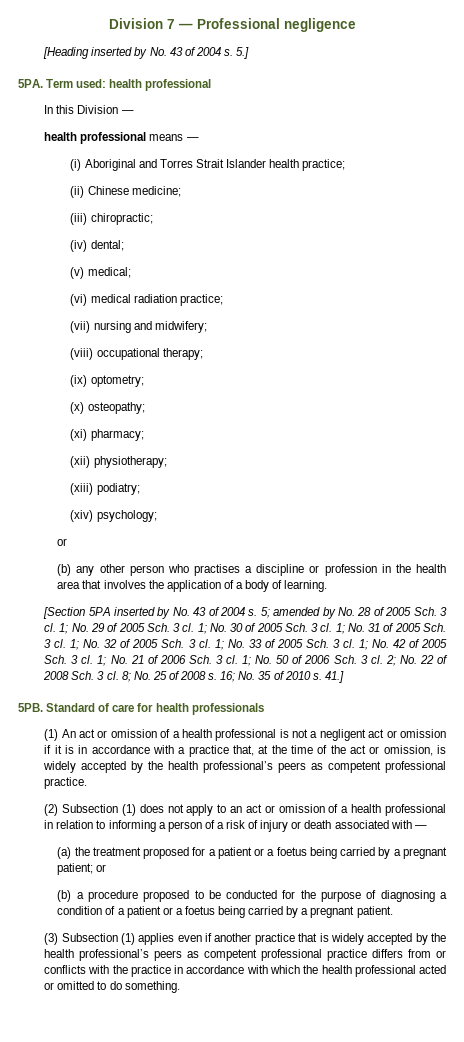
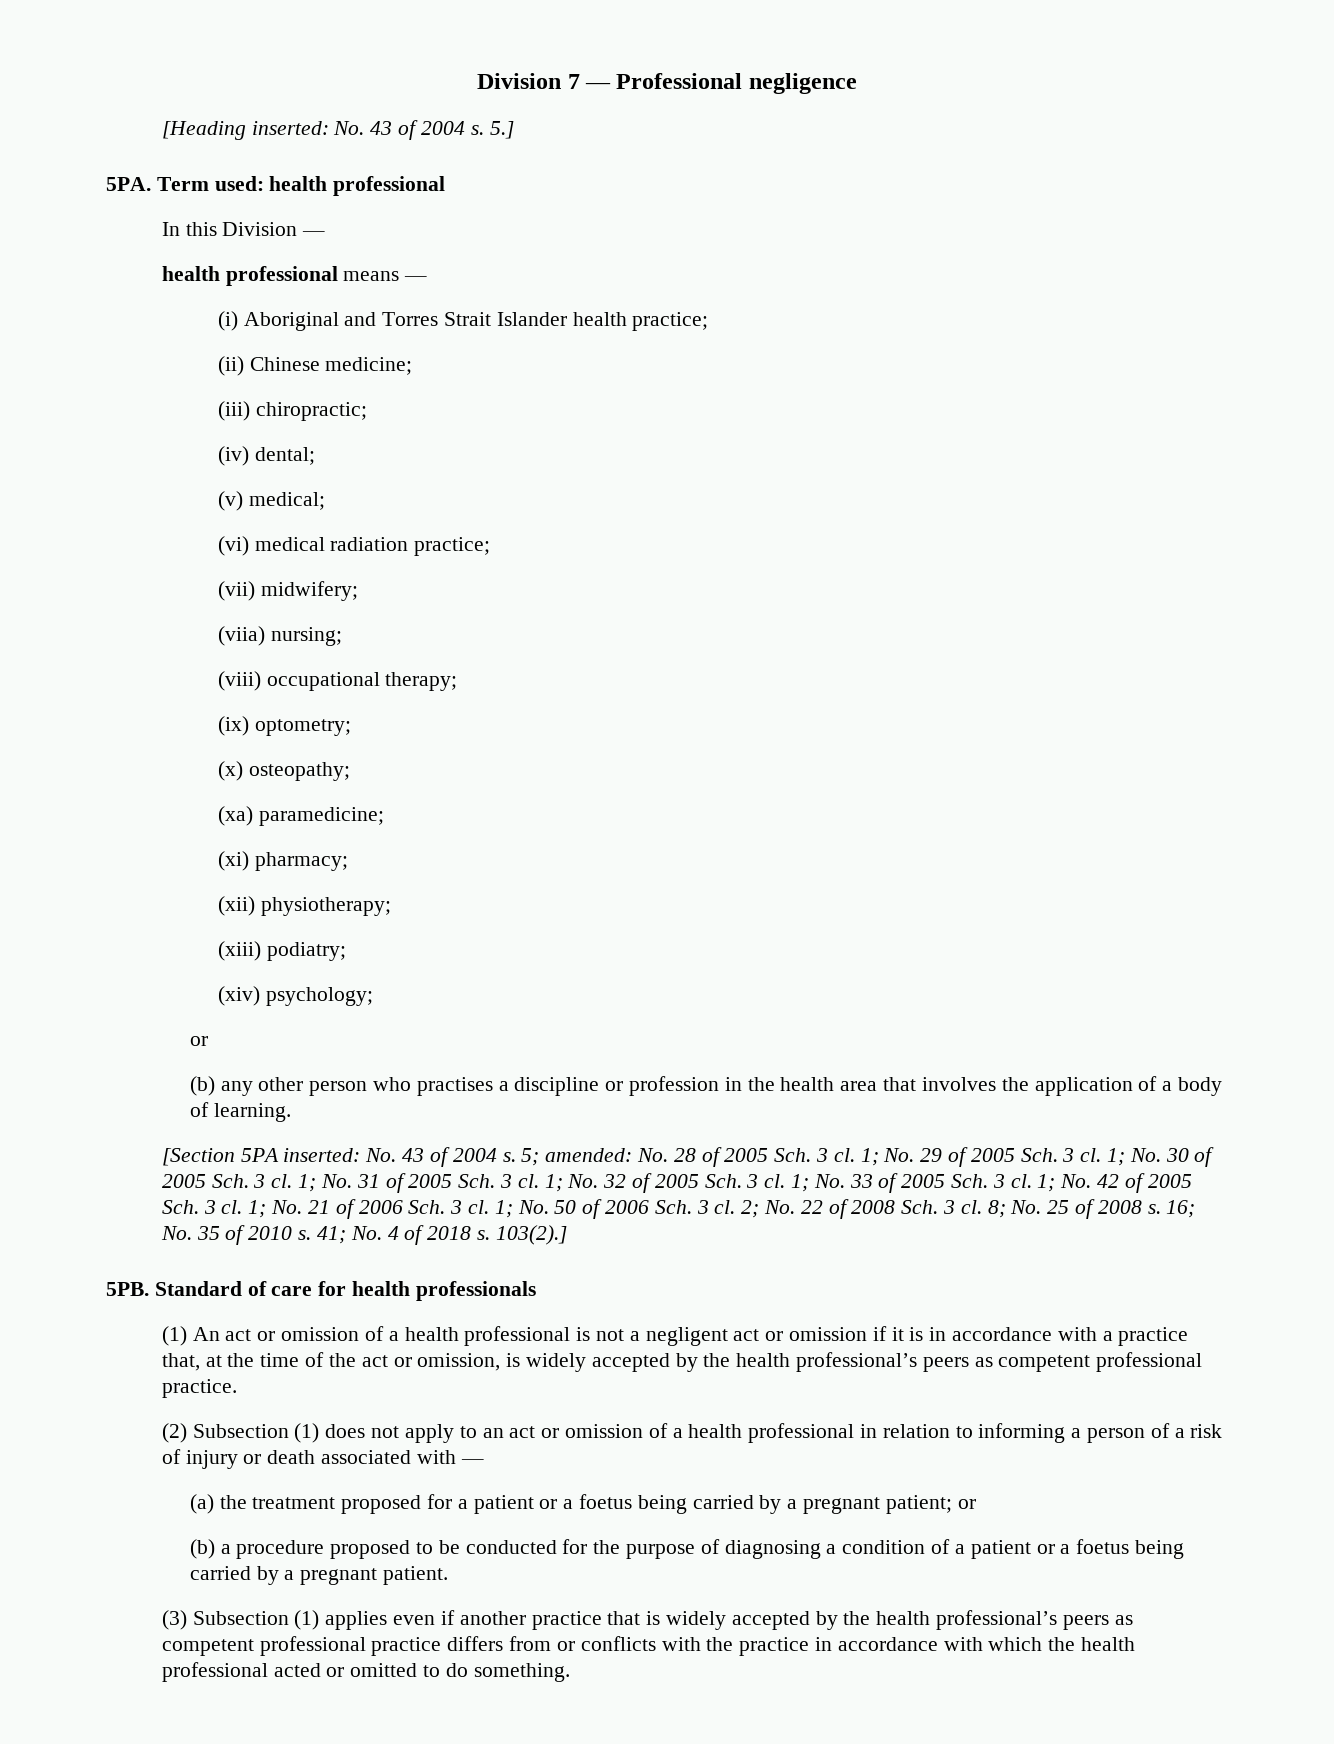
- [Heading inserted by No. 43 of 2004 s.
+ [Heading inserted: No. 43 of 2004 s.
- (vii) nursing and midwifery;
+ (vii) midwifery;
+ (viia) nursing;
+ (xa) paramedicine;
- [Section 5PA inserted by No. 43 of 2004 s.
+ [Section 5PA inserted: No. 43 of 2004 s.
- 5; amended by No. 28 of 2005 Sch. 3 cl.
+ 5; amended: No. 28 of 2005 Sch. 3 cl.
- 41.]
+ 41; No. 4 of 2018 s. 103(2).]

